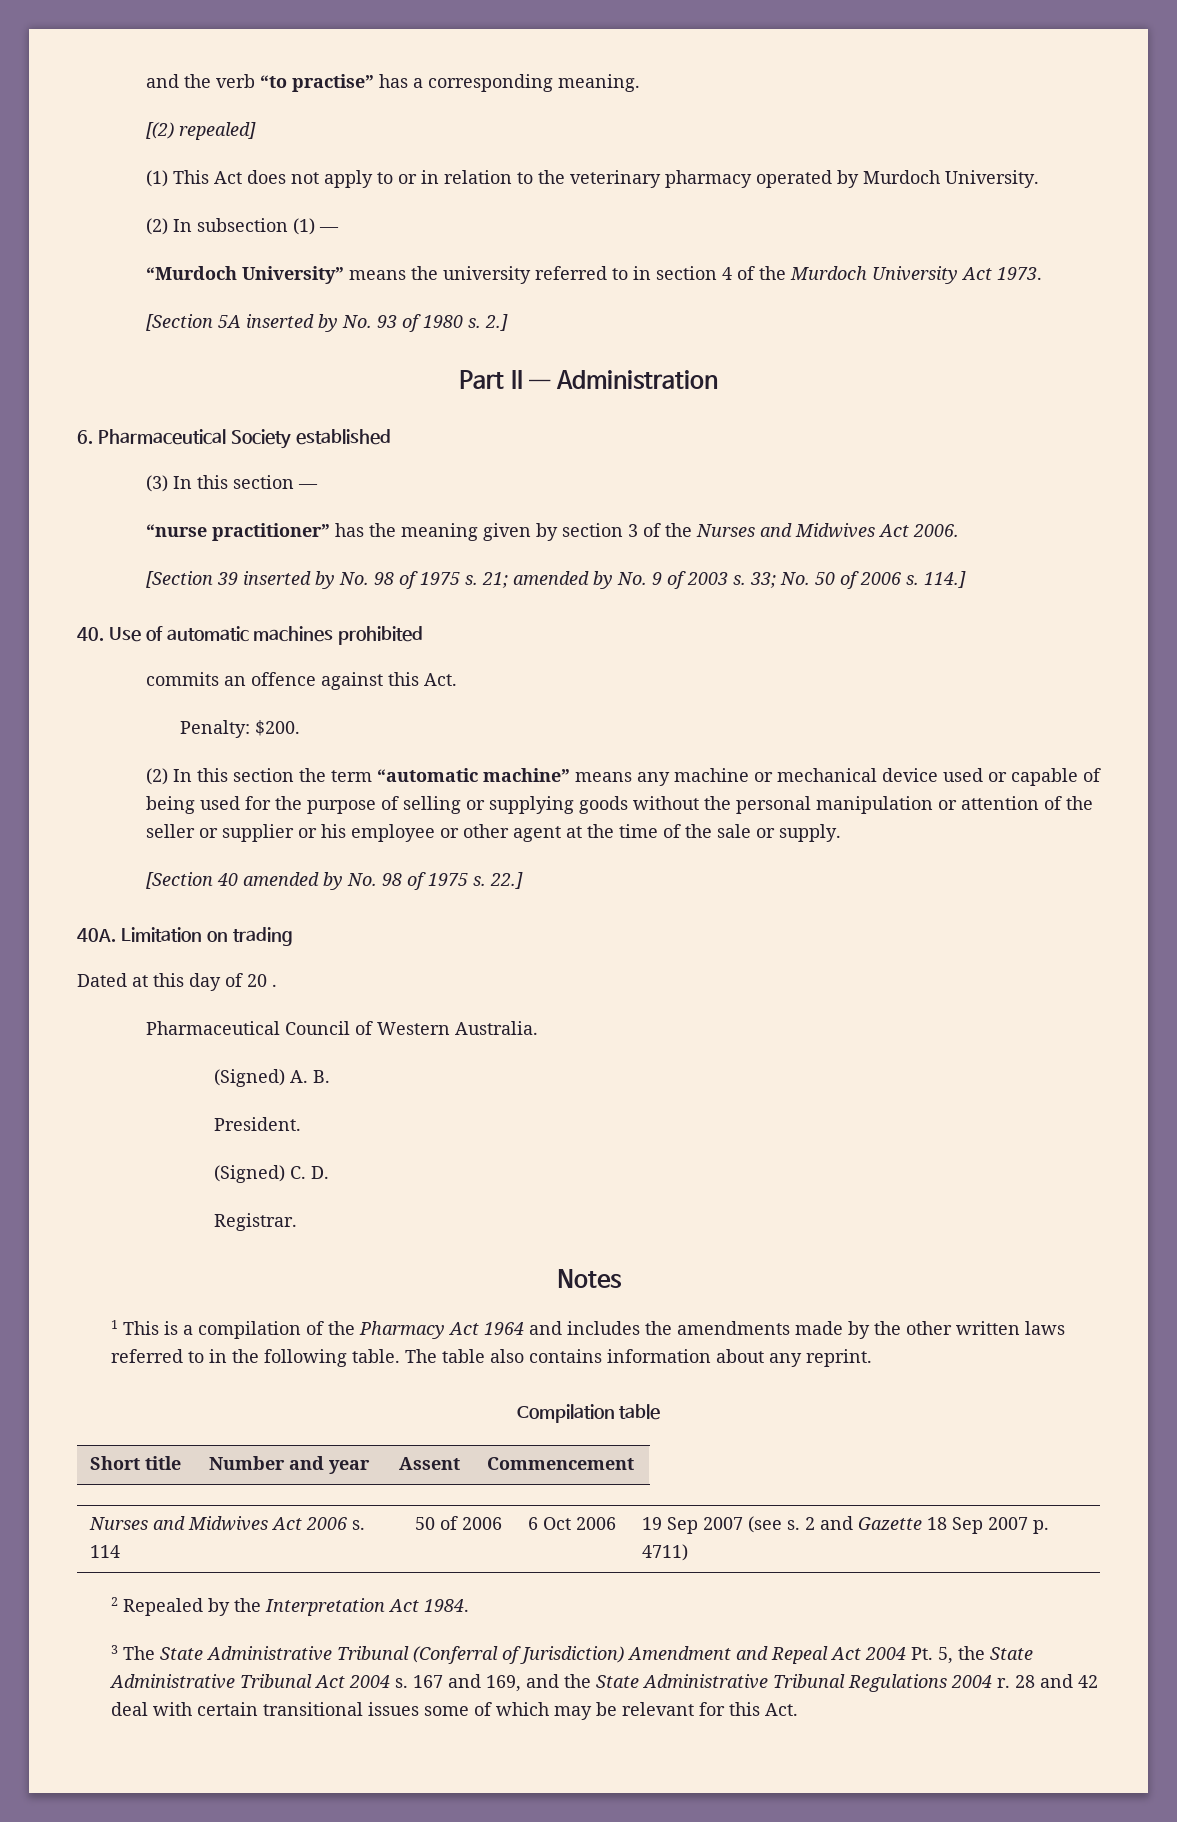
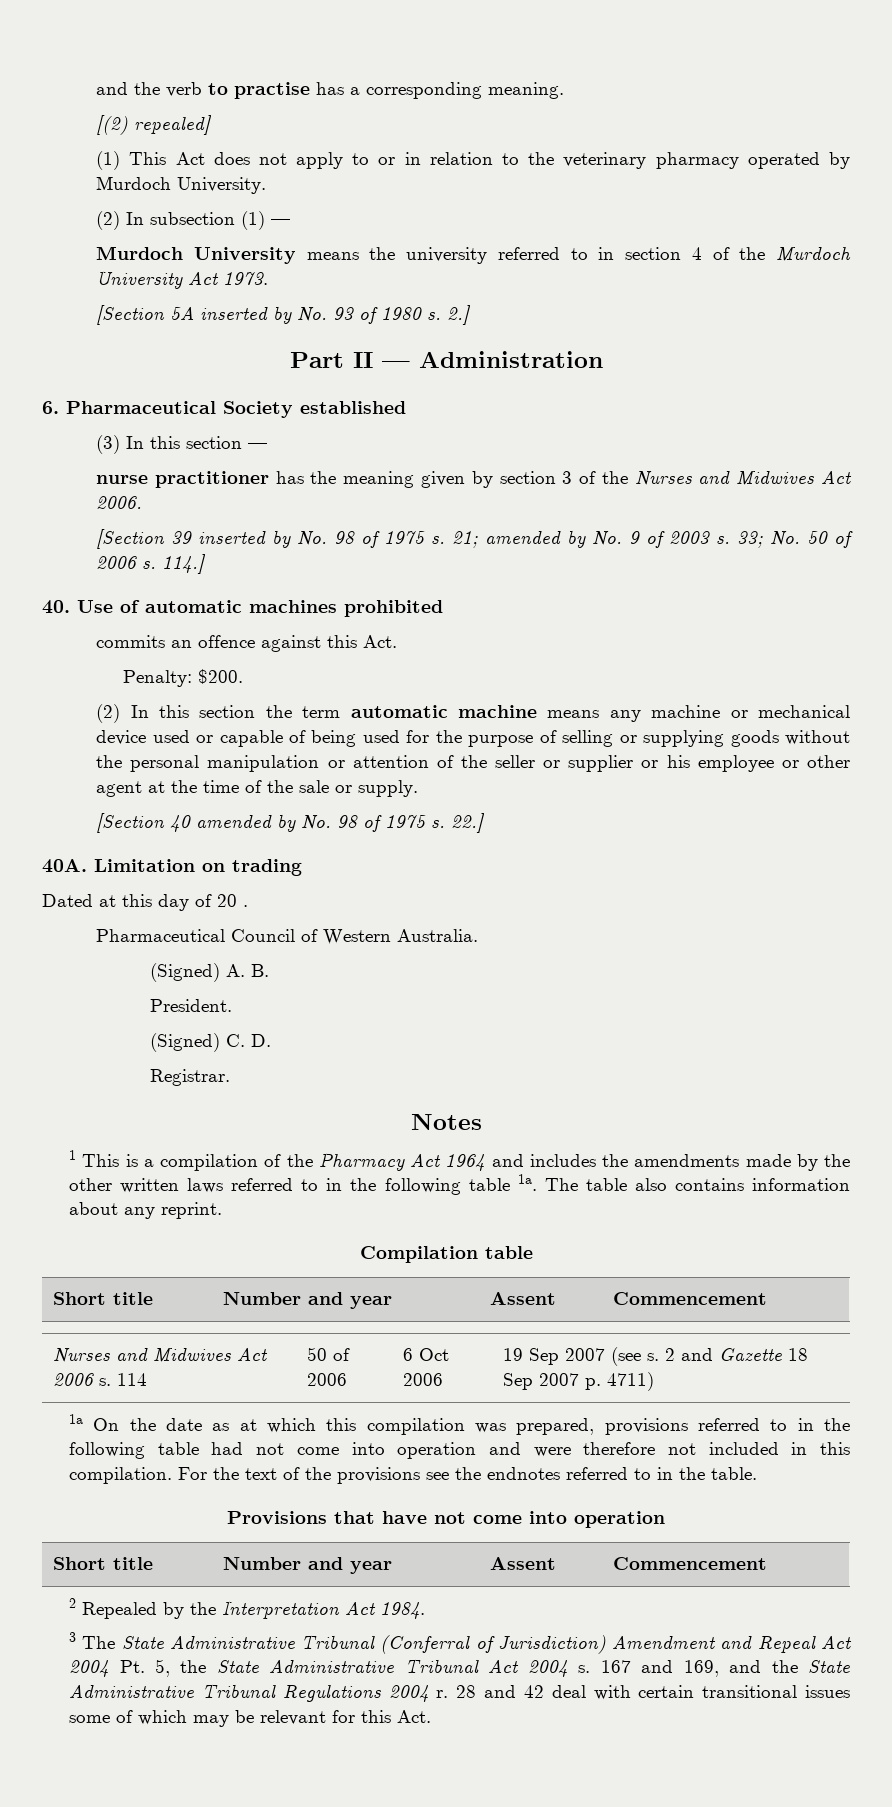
- and the verb “to practise” has a corresponding meaning.
+ and the verb to practise has a corresponding meaning.
- “Murdoch University” means the university referred to in section 4 of the Murdoch University Act 1973.
+ Murdoch University means the university referred to in section 4 of the Murdoch University Act 1973.
- “nurse practitioner” has the meaning given by section 3 of the Nurses and Midwives Act 2006.
+ nurse practitioner has the meaning given by section 3 of the Nurses and Midwives Act 2006.
- (2) In this section the term “automatic machine” means any machine or mechanical device used or capable of being used for the purpose of selling or supplying goods without the personal manipulation or attention of the seller or supplier or his employee or other agent at the time of the sale or supply.
+ (2) In this section the term automatic machine means any machine or mechanical device used or capable of being used for the purpose of selling or supplying goods without the personal manipulation or attention of the seller or supplier or his employee or other agent at the time of the sale or supply.
- 1 This is a compilation of the Pharmacy Act 1964 and includes the amendments made by the other written laws referred to in the following table.
+ 1 This is a compilation of the Pharmacy Act 1964 and includes the amendments made by the other written laws referred to in the following table 1a.
+ 1a On the date as at which this compilation was prepared, provisions referred to in the following table had not come into operation and were therefore not included in this compilation. For the text of the provisions see the endnotes referred to in the table.
+ Provisions that have not come into operation
+ Short title | Number and year | Assent | Commencement

